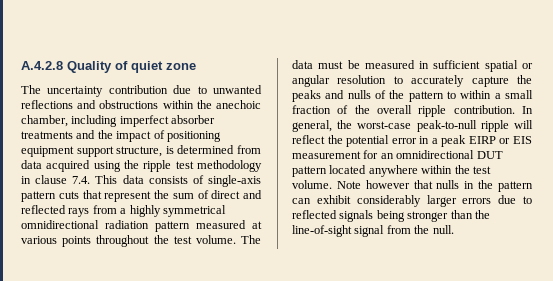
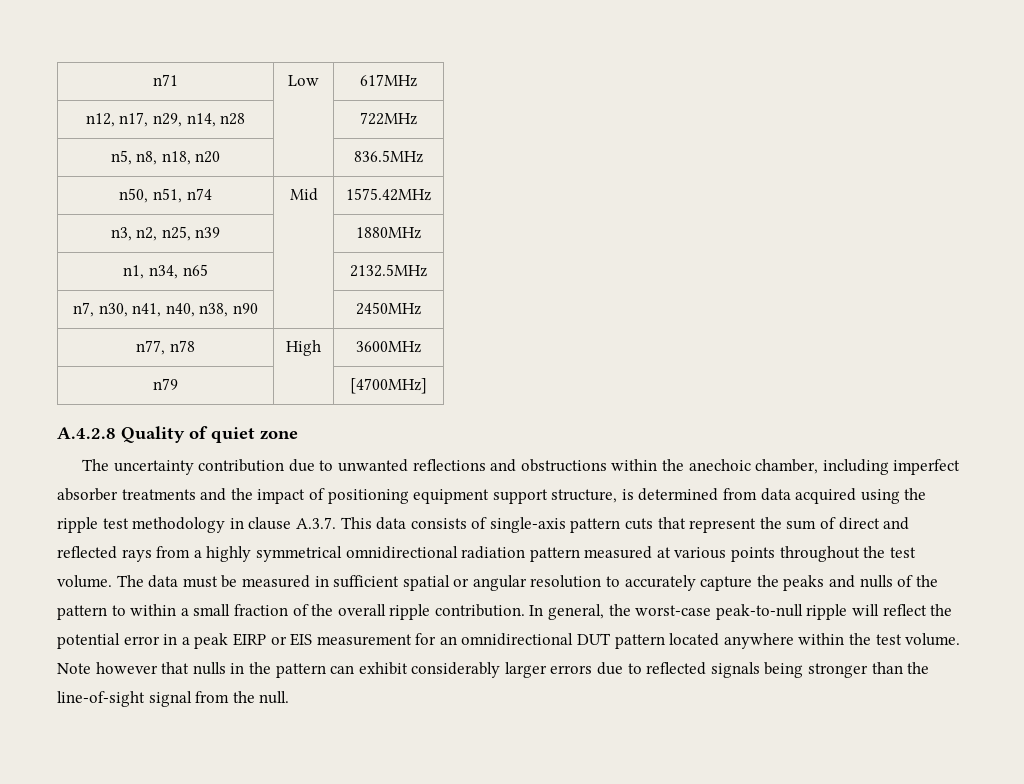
+ n71 | Low | 617MHz
+ n12, n17, n29, n14, n28 | | 722MHz
+ n5, n8, n18, n20 | | 836.5MHz
+ n50, n51, n74 | Mid | 1575.42MHz
+ n3, n2, n25, n39 | | 1880MHz
+ n1, n34, n65 | | 2132.5MHz
+ n7, n30, n41, n40, n38, n90 | | 2450MHz
+ n77, n78 | High | 3600MHz
+ n79 | | [4700MHz]
- The uncertainty contribution due to unwanted reflections and obstructions within the anechoic chamber, including imperfect absorber treatments and the impact of positioning equipment support structure, is determined from data acquired using the ripple test methodology in clause 7.4. This data consists of single-axis pattern cuts that represent the sum of direct and reflected rays from a highly symmetrical omnidirectional radiation pattern measured at various points throughout the test volume.
+ The uncertainty contribution due to unwanted reflections and obstructions within the anechoic chamber, including imperfect absorber treatments and the impact of positioning equipment support structure, is determined from data acquired using the ripple test methodology in clause A.3.7. This data consists of single-axis pattern cuts that represent the sum of direct and reflected rays from a highly symmetrical omnidirectional radiation pattern measured at various points throughout the test volume.

